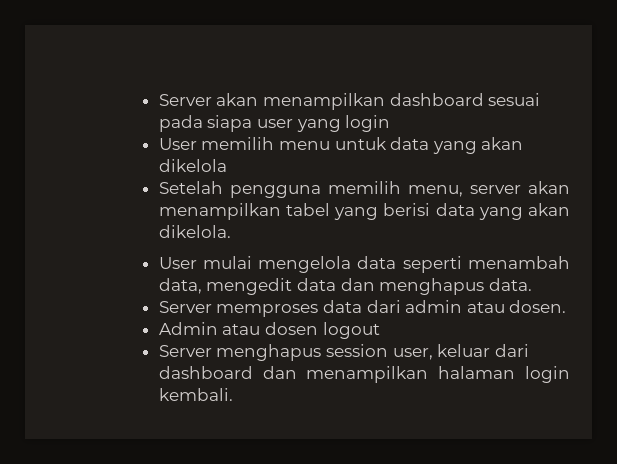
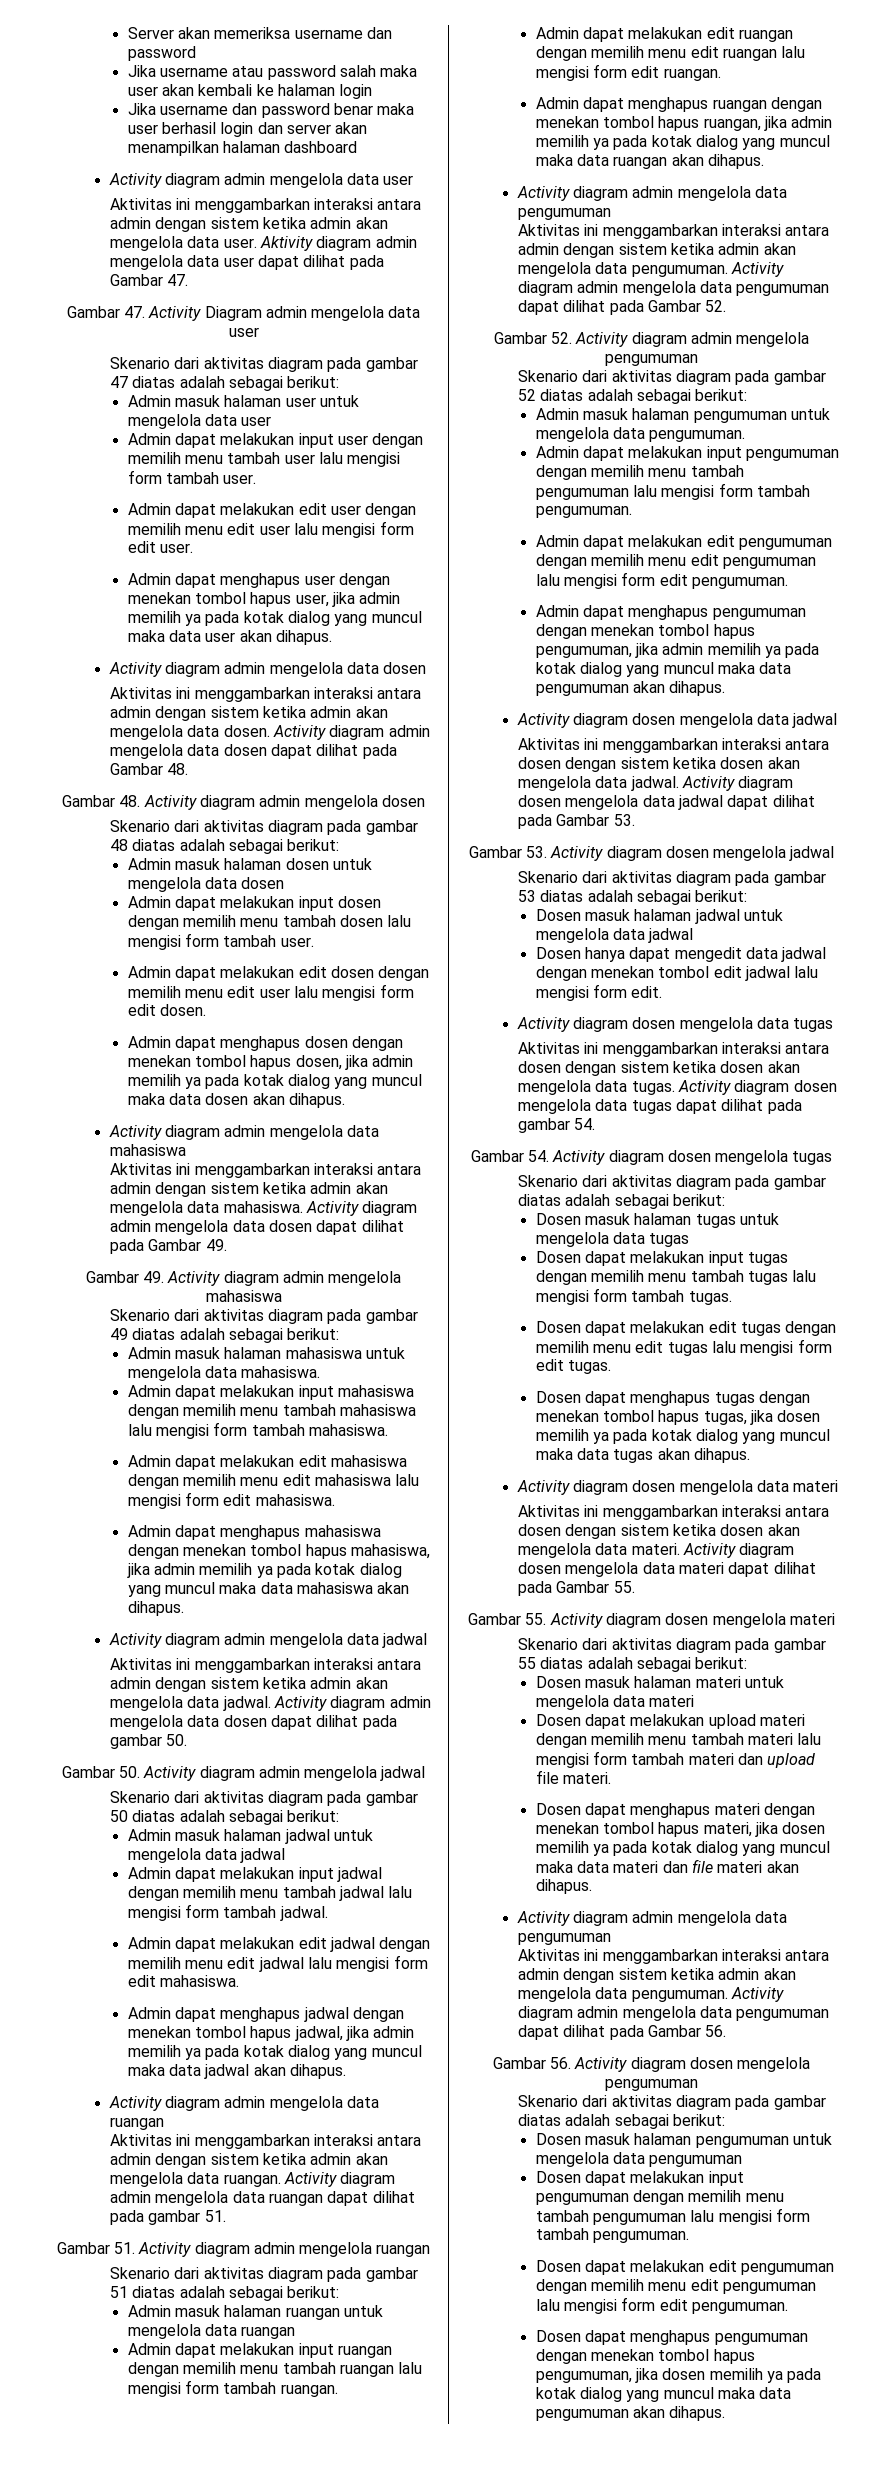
- Server akan menampilkan dashboard sesuai pada siapa user yang login
- User memilih menu untuk data yang akan dikelola
- Setelah pengguna memilih menu, server akan menampilkan tabel yang berisi data yang akan dikelola.
- User mulai mengelola data seperti menambah data, mengedit data dan menghapus data.
- Server memproses data dari admin atau dosen.
- Admin atau dosen logout
- Server menghapus session user, keluar dari dashboard dan menampilkan halaman login kembali.
+ Server akan memeriksa username dan password
+ Jika username atau password salah maka user akan kembali ke halaman login
+ Jika username dan password benar maka user berhasil login dan server akan menampilkan halaman dashboard
+ Activity diagram admin mengelola data user
+ Aktivitas ini menggambarkan interaksi antara admin dengan sistem ketika admin akan mengelola data user. Aktivity diagram admin mengelola data user dapat dilihat pada Gambar 47.
+ Gambar 47. Activity Diagram admin mengelola data user
+ Skenario dari aktivitas diagram pada gambar 47 diatas adalah sebagai berikut:
+ Admin masuk halaman user untuk mengelola data user
+ Admin dapat melakukan input user dengan memilih menu tambah user lalu mengisi form tambah user.
+ Admin dapat melakukan edit user dengan memilih menu edit user lalu mengisi form edit user.
+ Admin dapat menghapus user dengan menekan tombol hapus user, jika admin memilih ya pada kotak dialog yang muncul maka data user akan dihapus.
+ Activity diagram admin mengelola data dosen
+ Aktivitas ini menggambarkan interaksi antara admin dengan sistem ketika admin akan mengelola data dosen. Activity diagram admin mengelola data dosen dapat dilihat pada Gambar 48.
+ Gambar 48. Activity diagram admin mengelola dosen
+ Skenario dari aktivitas diagram pada gambar 48 diatas adalah sebagai berikut:
+ Admin masuk halaman dosen untuk mengelola data dosen
+ Admin dapat melakukan input dosen dengan memilih menu tambah dosen lalu mengisi form tambah user.
+ Admin dapat melakukan edit dosen dengan memilih menu edit user lalu mengisi form edit dosen.
+ Admin dapat menghapus dosen dengan menekan tombol hapus dosen, jika admin memilih ya pada kotak dialog yang muncul maka data dosen akan dihapus.
+ Activity diagram admin mengelola data mahasiswa
+ Aktivitas ini menggambarkan interaksi antara admin dengan sistem ketika admin akan mengelola data mahasiswa. Activity diagram admin mengelola data dosen dapat dilihat pada Gambar 49.
+ Gambar 49. Activity diagram admin mengelola mahasiswa
+ Skenario dari aktivitas diagram pada gambar 49 diatas adalah sebagai berikut:
+ Admin masuk halaman mahasiswa untuk mengelola data mahasiswa.
+ Admin dapat melakukan input mahasiswa dengan memilih menu tambah mahasiswa lalu mengisi form tambah mahasiswa.
+ Admin dapat melakukan edit mahasiswa dengan memilih menu edit mahasiswa lalu mengisi form edit mahasiswa.
+ Admin dapat menghapus mahasiswa dengan menekan tombol hapus mahasiswa, jika admin memilih ya pada kotak dialog yang muncul maka data mahasiswa akan dihapus.
+ Activity diagram admin mengelola data jadwal
+ Aktivitas ini menggambarkan interaksi antara admin dengan sistem ketika admin akan mengelola data jadwal. Activity diagram admin mengelola data dosen dapat dilihat pada gambar 50.
+ Gambar 50. Activity diagram admin mengelola jadwal
+ Skenario dari aktivitas diagram pada gambar 50 diatas adalah sebagai berikut:
+ Admin masuk halaman jadwal untuk mengelola data jadwal
+ Admin dapat melakukan input jadwal dengan memilih menu tambah jadwal lalu mengisi form tambah jadwal.
+ Admin dapat melakukan edit jadwal dengan memilih menu edit jadwal lalu mengisi form edit mahasiswa.
+ Admin dapat menghapus jadwal dengan menekan tombol hapus jadwal, jika admin memilih ya pada kotak dialog yang muncul maka data jadwal akan dihapus.
+ Activity diagram admin mengelola data ruangan
+ Aktivitas ini menggambarkan interaksi antara admin dengan sistem ketika admin akan mengelola data ruangan. Activity diagram admin mengelola data ruangan dapat dilihat pada gambar 51.
+ Gambar 51. Activity diagram admin mengelola ruangan
+ Skenario dari aktivitas diagram pada gambar 51 diatas adalah sebagai berikut:
+ Admin masuk halaman ruangan untuk mengelola data ruangan
+ Admin dapat melakukan input ruangan dengan memilih menu tambah ruangan lalu mengisi form tambah ruangan.
+ Admin dapat melakukan edit ruangan dengan memilih menu edit ruangan lalu mengisi form edit ruangan.
+ Admin dapat menghapus ruangan dengan menekan tombol hapus ruangan, jika admin memilih ya pada kotak dialog yang muncul maka data ruangan akan dihapus.
+ Activity diagram admin mengelola data pengumuman
+ Aktivitas ini menggambarkan interaksi antara admin dengan sistem ketika admin akan mengelola data pengumuman. Activity diagram admin mengelola data pengumuman dapat dilihat pada Gambar 52.
+ Gambar 52. Activity diagram admin mengelola pengumuman
+ Skenario dari aktivitas diagram pada gambar 52 diatas adalah sebagai berikut:
+ Admin masuk halaman pengumuman untuk mengelola data pengumuman.
+ Admin dapat melakukan input pengumuman dengan memilih menu tambah pengumuman lalu mengisi form tambah pengumuman.
+ Admin dapat melakukan edit pengumuman dengan memilih menu edit pengumuman lalu mengisi form edit pengumuman.
+ Admin dapat menghapus pengumuman dengan menekan tombol hapus pengumuman, jika admin memilih ya pada kotak dialog yang muncul maka data pengumuman akan dihapus.
+ Activity diagram dosen mengelola data jadwal
+ Aktivitas ini menggambarkan interaksi antara dosen dengan sistem ketika dosen akan mengelola data jadwal. Activity diagram dosen mengelola data jadwal dapat dilihat pada Gambar 53.
+ Gambar 53. Activity diagram dosen mengelola jadwal
+ Skenario dari aktivitas diagram pada gambar 53 diatas adalah sebagai berikut:
+ Dosen masuk halaman jadwal untuk mengelola data jadwal
+ Dosen hanya dapat mengedit data jadwal dengan menekan tombol edit jadwal lalu mengisi form edit.
+ Activity diagram dosen mengelola data tugas
+ Aktivitas ini menggambarkan interaksi antara dosen dengan sistem ketika dosen akan mengelola data tugas. Activity diagram dosen mengelola data tugas dapat dilihat pada gambar 54.
+ Gambar 54. Activity diagram dosen mengelola tugas
+ Skenario dari aktivitas diagram pada gambar diatas adalah sebagai berikut:
+ Dosen masuk halaman tugas untuk mengelola data tugas
+ Dosen dapat melakukan input tugas dengan memilih menu tambah tugas lalu mengisi form tambah tugas.
+ Dosen dapat melakukan edit tugas dengan memilih menu edit tugas lalu mengisi form edit tugas.
+ Dosen dapat menghapus tugas dengan menekan tombol hapus tugas, jika dosen memilih ya pada kotak dialog yang muncul maka data tugas akan dihapus.
+ Activity diagram dosen mengelola data materi
+ Aktivitas ini menggambarkan interaksi antara dosen dengan sistem ketika dosen akan mengelola data materi. Activity diagram dosen mengelola data materi dapat dilihat pada Gambar 55.
+ Gambar 55. Activity diagram dosen mengelola materi
+ Skenario dari aktivitas diagram pada gambar 55 diatas adalah sebagai berikut:
+ Dosen masuk halaman materi untuk mengelola data materi
+ Dosen dapat melakukan upload materi dengan memilih menu tambah materi lalu mengisi form tambah materi dan upload file materi.
+ Dosen dapat menghapus materi dengan menekan tombol hapus materi, jika dosen memilih ya pada kotak dialog yang muncul maka data materi dan file materi akan dihapus.
+ Activity diagram admin mengelola data pengumuman
+ Aktivitas ini menggambarkan interaksi antara admin dengan sistem ketika admin akan mengelola data pengumuman. Activity diagram admin mengelola data pengumuman dapat dilihat pada Gambar 56.
+ Gambar 56. Activity diagram dosen mengelola pengumuman
+ Skenario dari aktivitas diagram pada gambar diatas adalah sebagai berikut:
+ Dosen masuk halaman pengumuman untuk mengelola data pengumuman
+ Dosen dapat melakukan input pengumuman dengan memilih menu tambah pengumuman lalu mengisi form tambah pengumuman.
+ Dosen dapat melakukan edit pengumuman dengan memilih menu edit pengumuman lalu mengisi form edit pengumuman.
+ Dosen dapat menghapus pengumuman dengan menekan tombol hapus pengumuman, jika dosen memilih ya pada kotak dialog yang muncul maka data pengumuman akan dihapus.

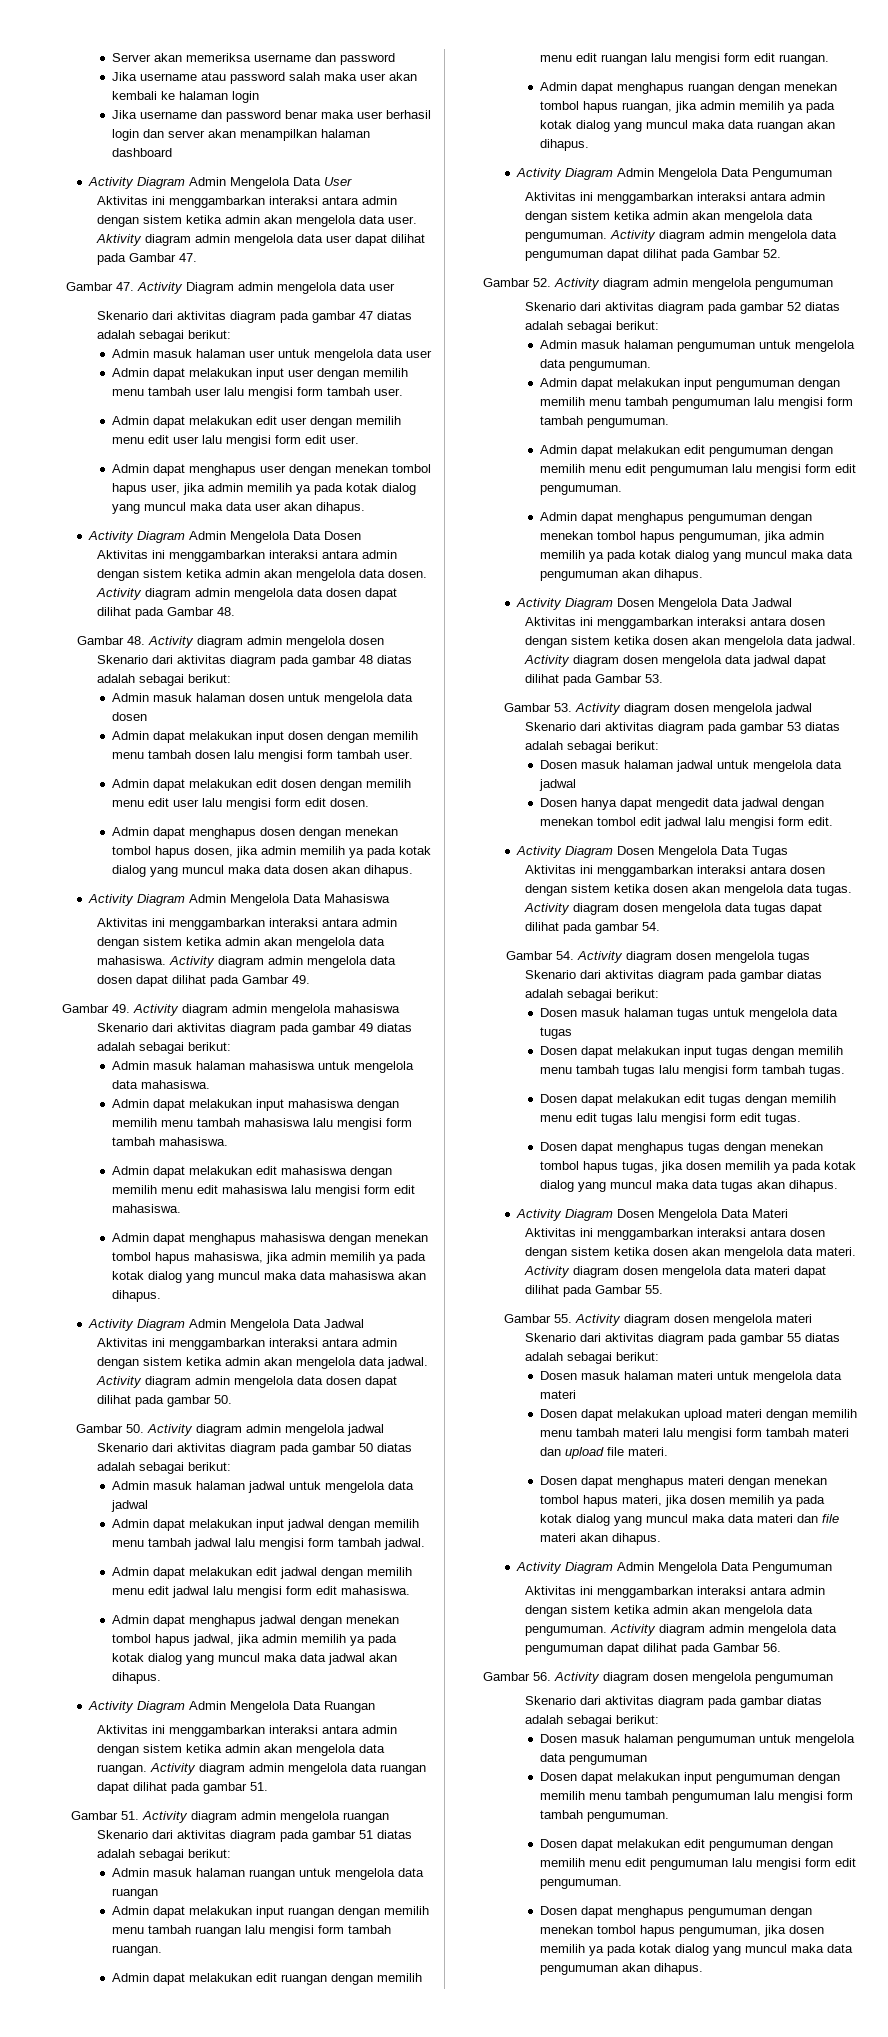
- Activity diagram admin mengelola data user
+ Activity Diagram Admin Mengelola Data User
  Admin dapat menghapus user dengan menekan tombol hapus user, jika admin memilih ya pada kotak dialog yang muncul maka data user akan dihapus.
- Activity diagram admin mengelola data dosen
+ Activity Diagram Admin Mengelola Data Dosen
- Activity diagram admin mengelola data mahasiswa
+ Activity Diagram Admin Mengelola Data Mahasiswa
- Activity diagram admin mengelola data jadwal
+ Activity Diagram Admin Mengelola Data Jadwal
  Admin dapat menghapus jadwal dengan menekan tombol hapus jadwal, jika admin memilih ya pada kotak dialog yang muncul maka data jadwal akan dihapus.
- Activity diagram admin mengelola data ruangan
+ Activity Diagram Admin Mengelola Data Ruangan
  Admin dapat menghapus ruangan dengan menekan tombol hapus ruangan, jika admin memilih ya pada kotak dialog yang muncul maka data ruangan akan dihapus.
- Activity diagram admin mengelola data pengumuman
+ Activity Diagram Admin Mengelola Data Pengumuman
  Admin dapat menghapus pengumuman dengan menekan tombol hapus pengumuman, jika admin memilih ya pada kotak dialog yang muncul maka data pengumuman akan dihapus.
- Activity diagram dosen mengelola data jadwal
+ Activity Diagram Dosen Mengelola Data Jadwal
  Dosen hanya dapat mengedit data jadwal dengan menekan tombol edit jadwal lalu mengisi form edit.
- Activity diagram dosen mengelola data tugas
+ Activity Diagram Dosen Mengelola Data Tugas
  Dosen dapat menghapus tugas dengan menekan tombol hapus tugas, jika dosen memilih ya pada kotak dialog yang muncul maka data tugas akan dihapus.
- Activity diagram dosen mengelola data materi
+ Activity Diagram Dosen Mengelola Data Materi
  Dosen dapat menghapus materi dengan menekan tombol hapus materi, jika dosen memilih ya pada kotak dialog yang muncul maka data materi dan file materi akan dihapus.
- Activity diagram admin mengelola data pengumuman
+ Activity Diagram Admin Mengelola Data Pengumuman

